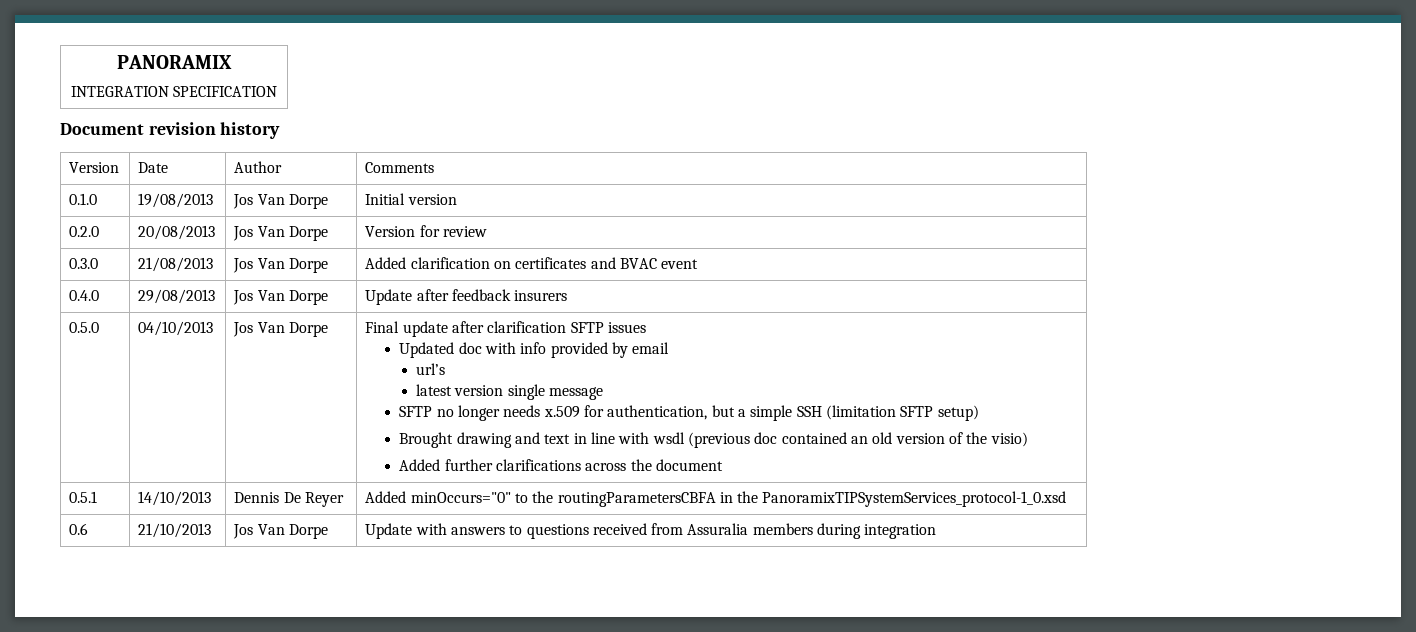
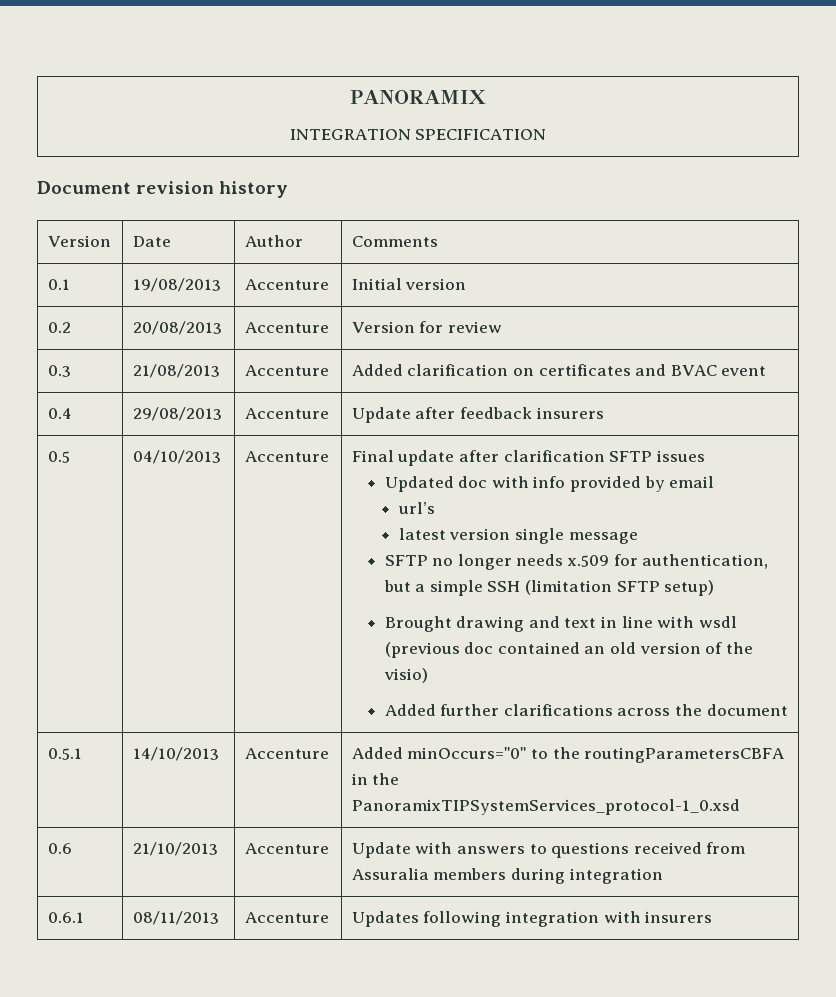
- 0.1.0 | 19/08/2013 | Jos Van Dorpe | Initial version
+ 0.1 | 19/08/2013 | Accenture | Initial version
- 0.2.0 | 20/08/2013 | Jos Van Dorpe | Version for review
+ 0.2 | 20/08/2013 | Accenture | Version for review
- 0.3.0 | 21/08/2013 | Jos Van Dorpe | Added clarification on certificates and BVAC event
+ 0.3 | 21/08/2013 | Accenture | Added clarification on certificates and BVAC event
- 0.4.0 | 29/08/2013 | Jos Van Dorpe | Update after feedback insurers
+ 0.4 | 29/08/2013 | Accenture | Update after feedback insurers
- 0.5.0
+ 0.5
- 04/10/2013 | Jos Van Dorpe
+ 04/10/2013 | Accenture
- 0.5.1 | 14/10/2013 | Dennis De Reyer | Added minOccurs="0" to the routingParametersCBFA in the PanoramixTIPSystemServices_protocol-1_0.xsd
+ 0.5.1 | 14/10/2013 | Accenture | Added minOccurs="0" to the routingParametersCBFA in the PanoramixTIPSystemServices_protocol-1_0.xsd
- 0.6 | 21/10/2013 | Jos Van Dorpe | Update with answers to questions received from Assuralia members during integration
+ 0.6 | 21/10/2013 | Accenture | Update with answers to questions received from Assuralia members during integration
+ 0.6.1 | 08/11/2013 | Accenture | Updates following integration with insurers

